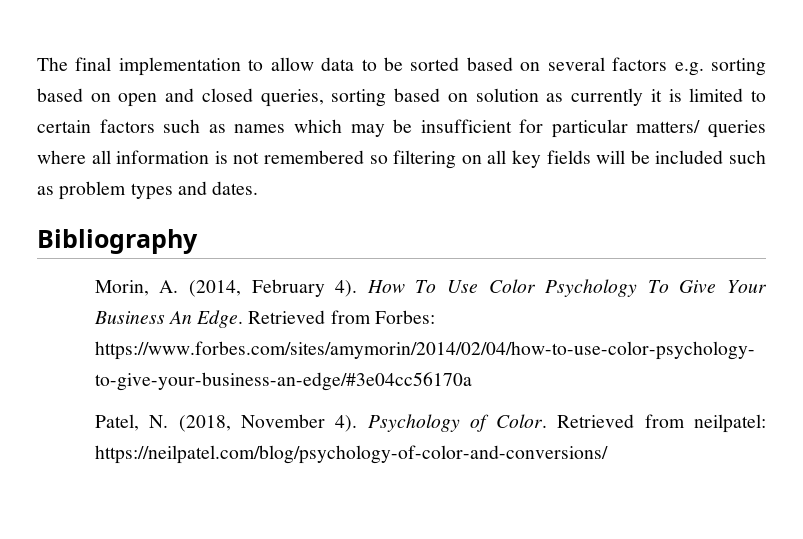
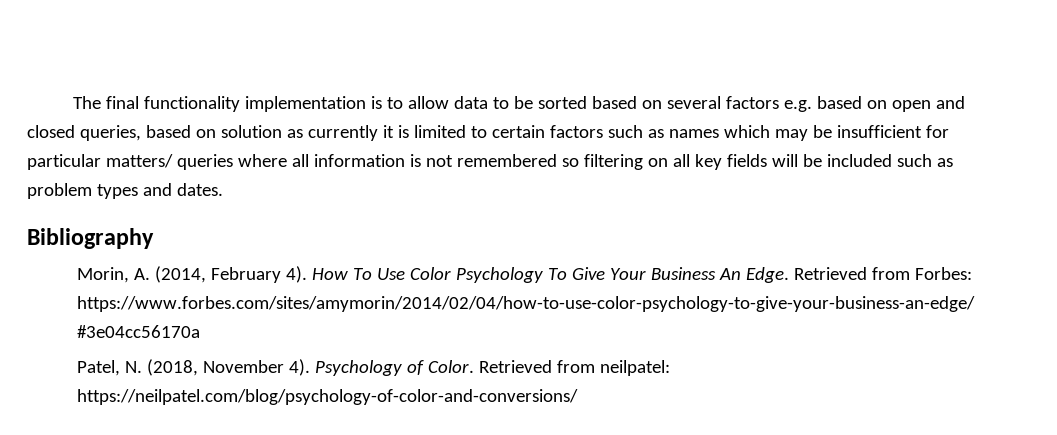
- The final implementation to allow data to be sorted based on several factors e.g. sorting based on open and closed queries, sorting based on solution as currently it is limited to certain factors such as names which may be insufficient for particular matters/ queries where all information is not remembered so filtering on all key fields will be included such as problem types and dates.
+ The final functionality implementation is to allow data to be sorted based on several factors e.g. based on open and closed queries, based on solution as currently it is limited to certain factors such as names which may be insufficient for particular matters/ queries where all information is not remembered so filtering on all key fields will be included such as problem types and dates.

